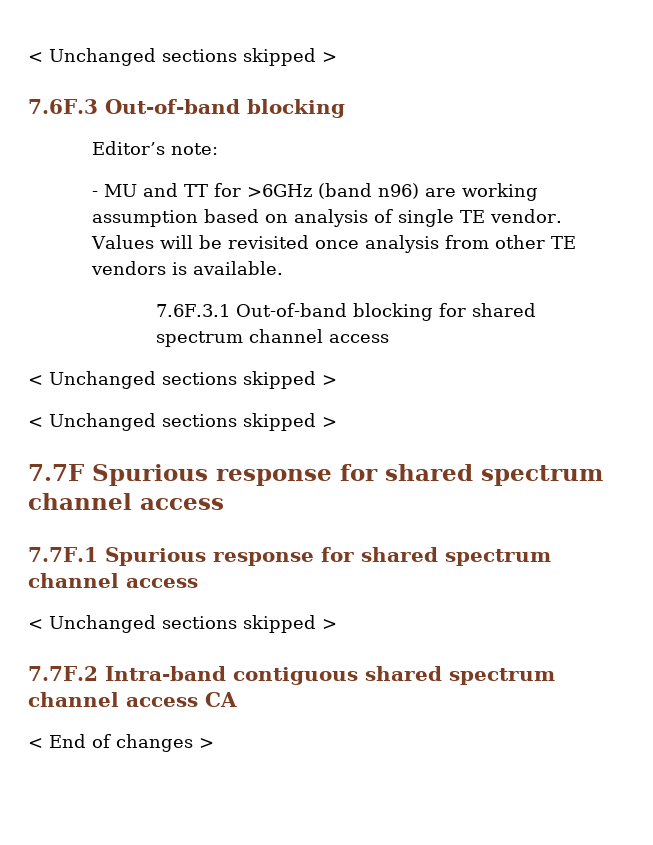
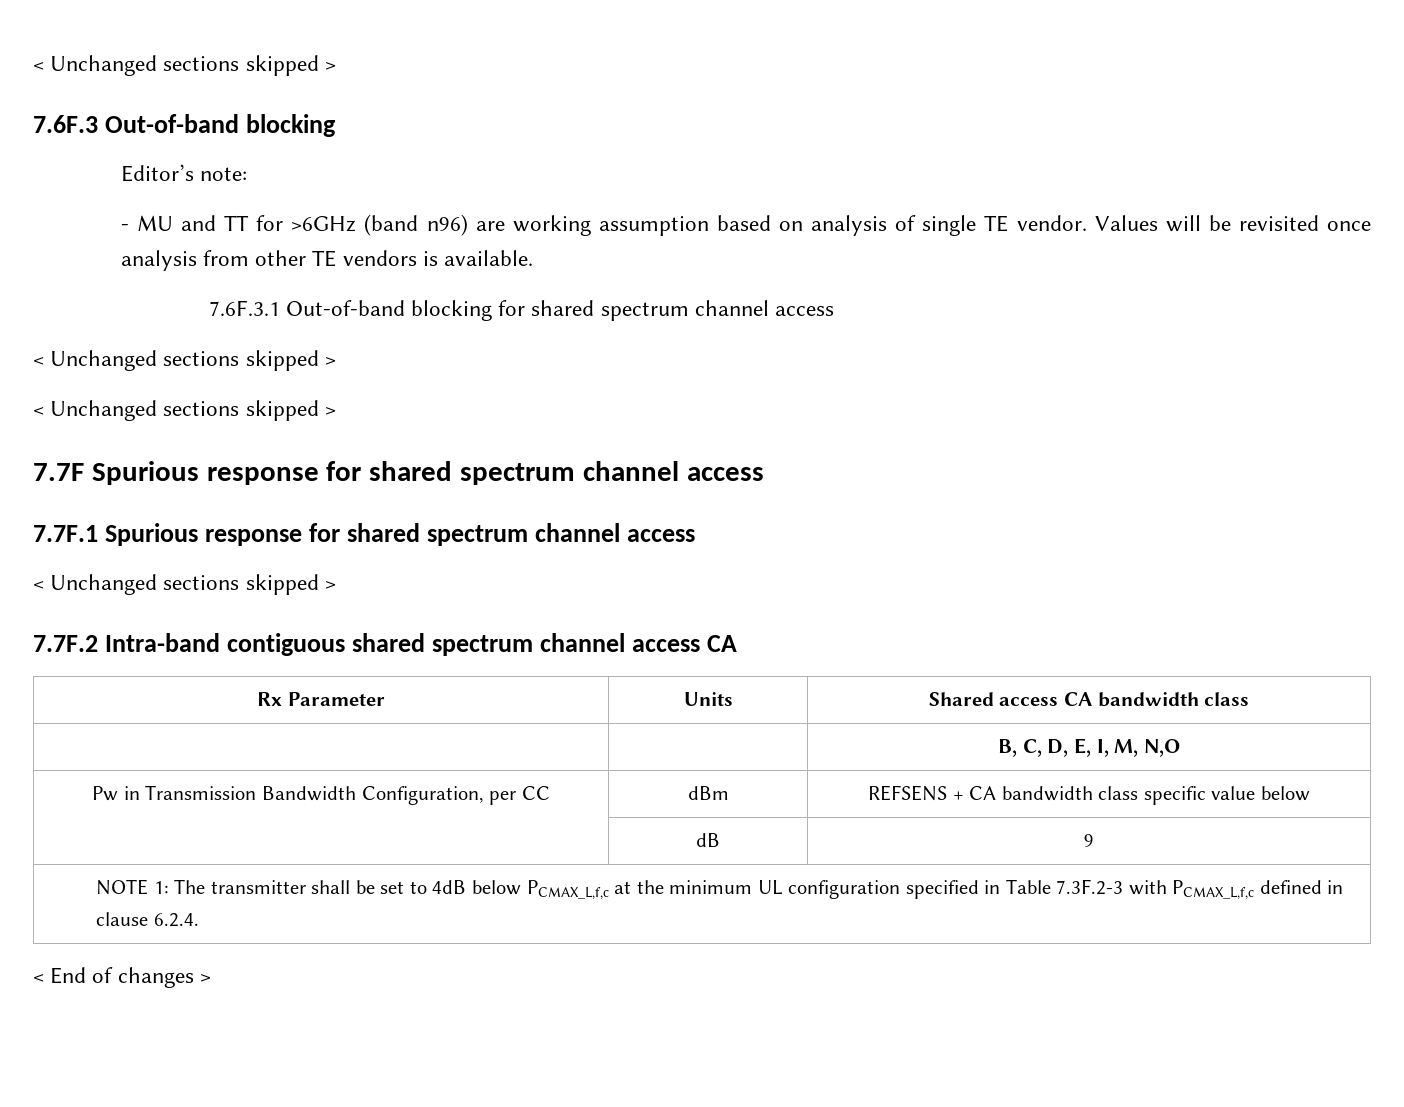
+ Rx Parameter | Units | Shared access CA bandwidth class
+ | | B, C, D, E, I, M, N,O
+ Pw in Transmission Bandwidth Configuration, per CC | dBm | REFSENS + CA bandwidth class specific value below
+ | dB | 9
+ NOTE 1: The transmitter shall be set to 4dB below PCMAX_L,f,c at the minimum UL configuration specified in Table 7.3F.2-3 with PCMAX_L,f,c defined in clause 6.2.4.

